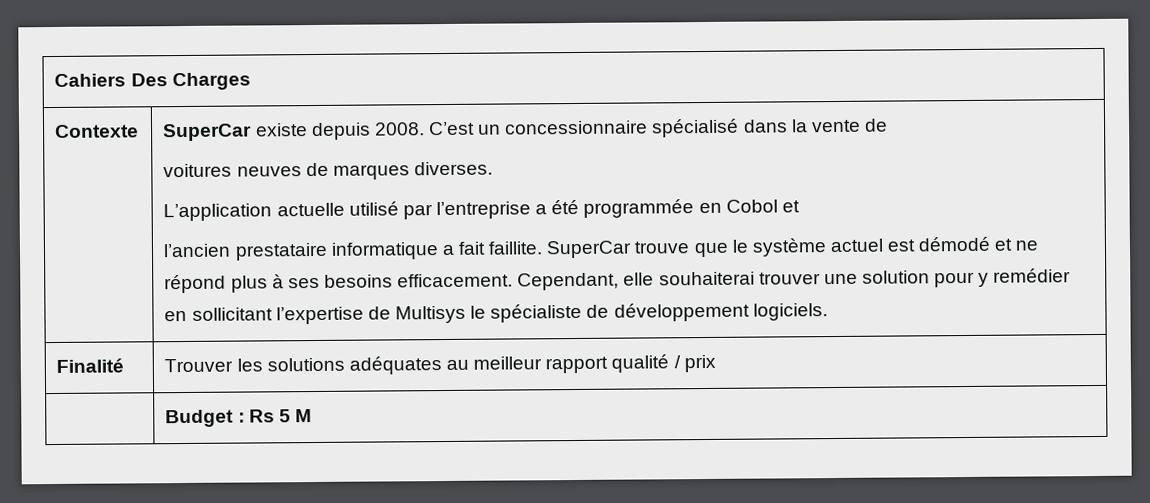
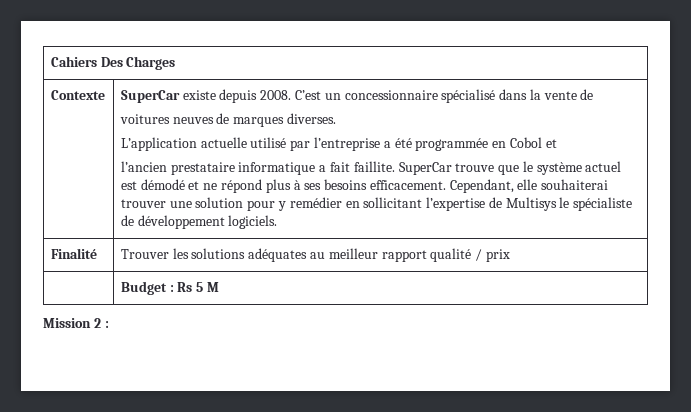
+ Mission 2 :

